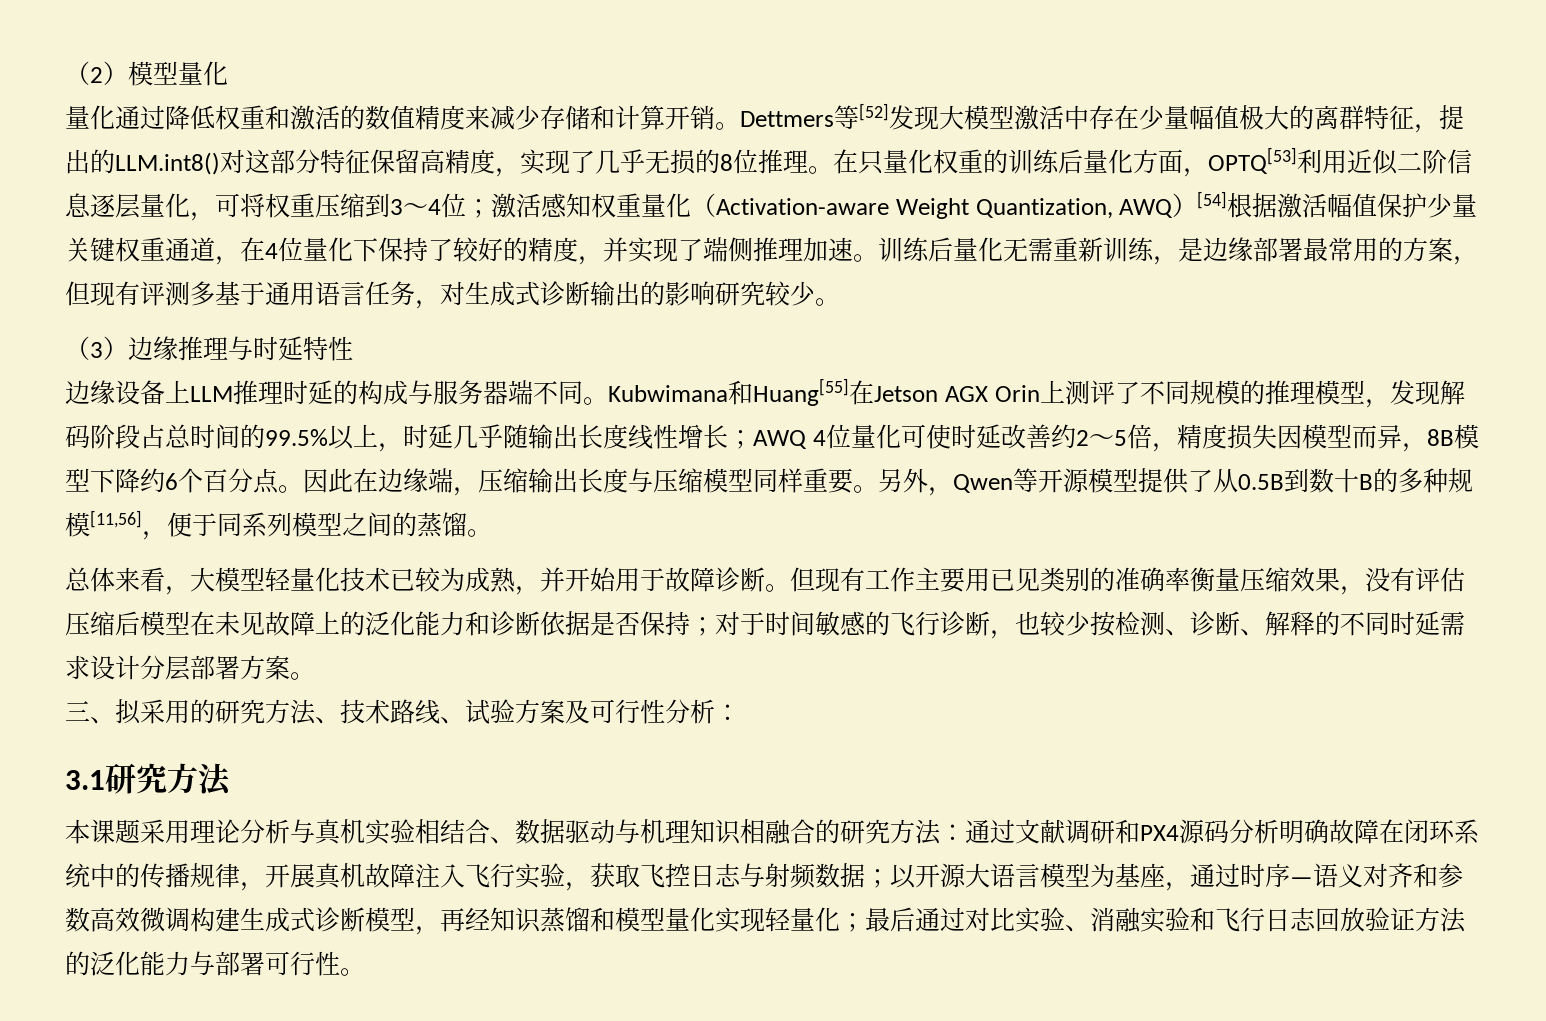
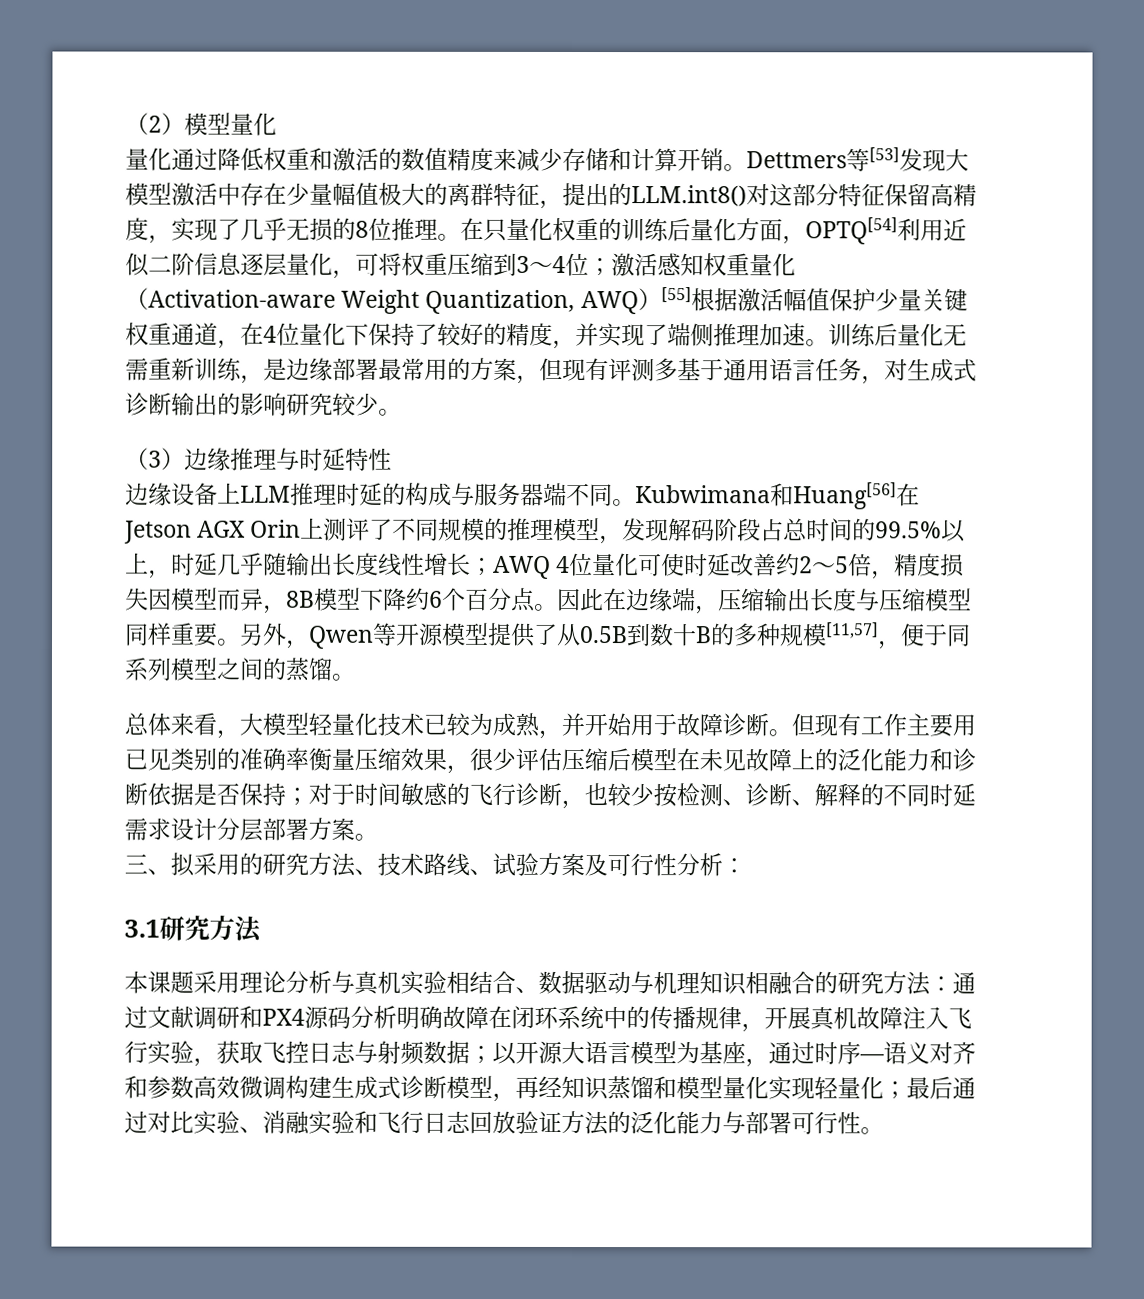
- Dettmers等[52]发现大模型激活中存在少量幅值极大的离群特征，提出的LLM.int8()对这部分特征保留高精度，实现了几乎无损的8位推理。
+ Dettmers等[53]发现大模型激活中存在少量幅值极大的离群特征，提出的LLM.int8()对这部分特征保留高精度，实现了几乎无损的8位推理。
- 在只量化权重的训练后量化方面，OPTQ[53]利用近似二阶信息逐层量化，可将权重压缩到3～4位；激活感知权重量化（Activation-aware Weight Quantization, AWQ）[54]根据激活幅值保护少量关键权重通道，在4位量化下保持了较好的精度，并实现了端侧推理加速。
+ 在只量化权重的训练后量化方面，OPTQ[54]利用近似二阶信息逐层量化，可将权重压缩到3～4位；激活感知权重量化（Activation-aware Weight Quantization, AWQ）[55]根据激活幅值保护少量关键权重通道，在4位量化下保持了较好的精度，并实现了端侧推理加速。
- Kubwimana和Huang[55]在Jetson AGX Orin上测评了不同规模的推理模型，发现解码阶段占总时间的99.5%以上，时延几乎随输出长度线性增长；AWQ 4位量化可使时延改善约2～5倍，精度损失因模型而异，8B模型下降约6个百分点。
+ Kubwimana和Huang[56]在Jetson AGX Orin上测评了不同规模的推理模型，发现解码阶段占总时间的99.5%以上，时延几乎随输出长度线性增长；AWQ 4位量化可使时延改善约2～5倍，精度损失因模型而异，8B模型下降约6个百分点。
- 另外，Qwen等开源模型提供了从0.5B到数十B的多种规模[11,56]，便于同系列模型之间的蒸馏。
+ 另外，Qwen等开源模型提供了从0.5B到数十B的多种规模[11,57]，便于同系列模型之间的蒸馏。
- 但现有工作主要用已见类别的准确率衡量压缩效果，没有评估压缩后模型在未见故障上的泛化能力和诊断依据是否保持；对于时间敏感的飞行诊断，也较少按检测、诊断、解释的不同时延需求设计分层部署方案。
+ 但现有工作主要用已见类别的准确率衡量压缩效果，很少评估压缩后模型在未见故障上的泛化能力和诊断依据是否保持；对于时间敏感的飞行诊断，也较少按检测、诊断、解释的不同时延需求设计分层部署方案。

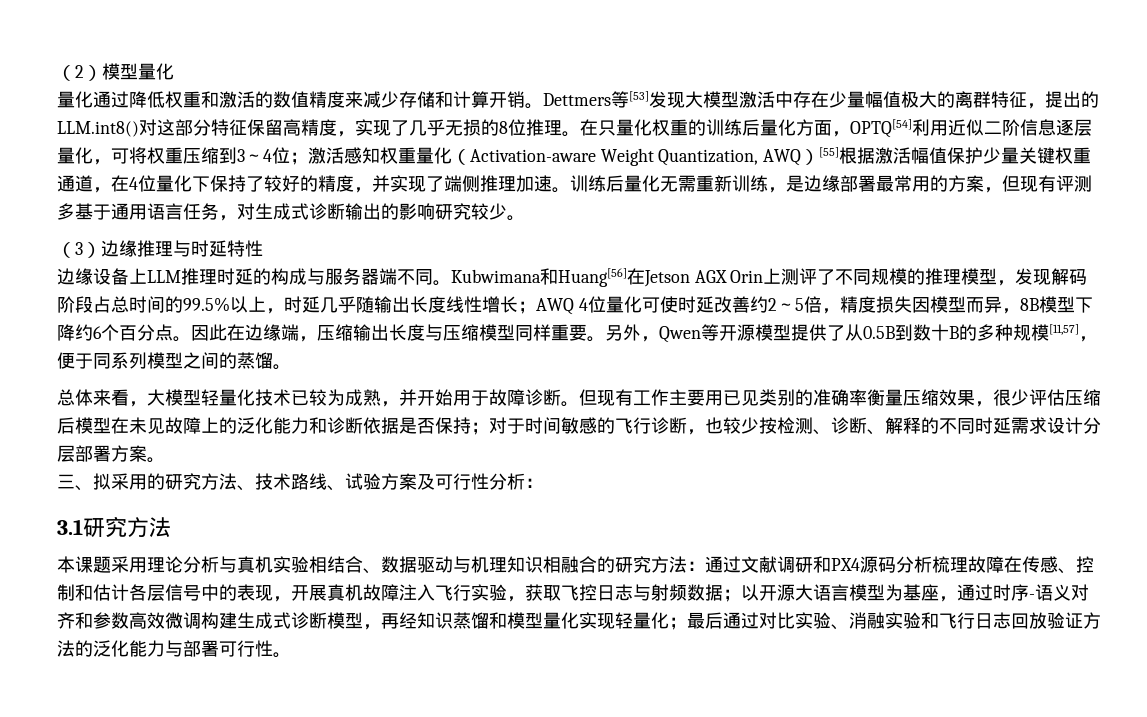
- 通过文献调研和PX4源码分析明确故障在闭环系统中的传播规律，开展真机故障注入飞行实验，获取飞控日志与射频数据；
+ 通过文献调研和PX4源码分析梳理故障在传感、控制和估计各层信号中的表现，开展真机故障注入飞行实验，获取飞控日志与射频数据；
- 以开源大语言模型为基座，通过时序—语义对齐和参数高效微调构建生成式诊断模型，再经知识蒸馏和模型量化实现轻量化；
+ 以开源大语言模型为基座，通过时序-语义对齐和参数高效微调构建生成式诊断模型，再经知识蒸馏和模型量化实现轻量化；

